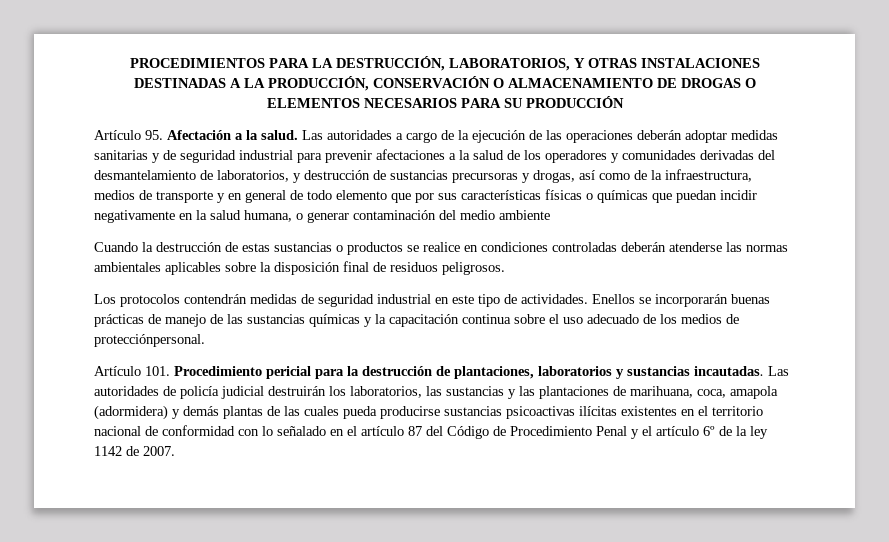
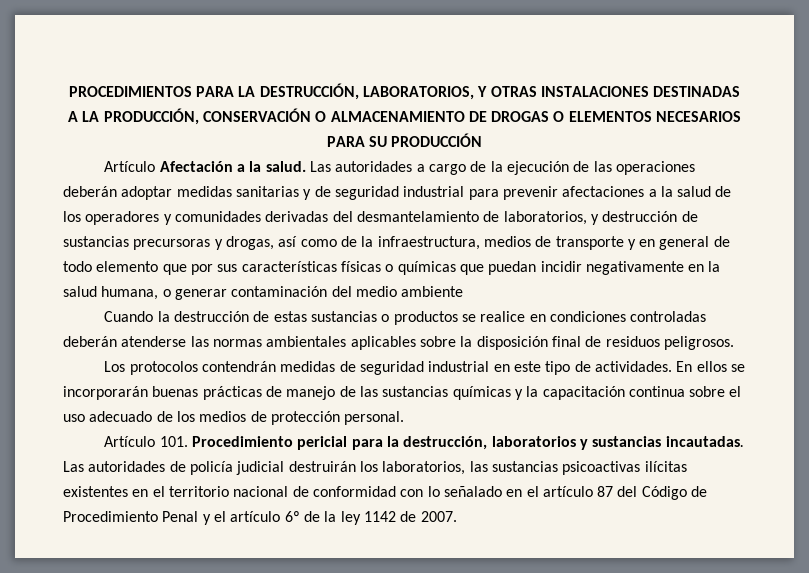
- Artículo 95. Afectación a la salud.
+ Artículo Afectación a la salud.
- Enellos se incorporarán buenas prácticas de manejo de las sustancias químicas y la capacitación continua sobre el uso adecuado de los medios de protecciónpersonal.
+ En ellos se incorporarán buenas prácticas de manejo de las sustancias químicas y la capacitación continua sobre el uso adecuado de los medios de protección personal.
- Artículo 101. Procedimiento pericial para la destrucción de plantaciones, laboratorios y sustancias incautadas.
+ Artículo 101. Procedimiento pericial para la destrucción, laboratorios y sustancias incautadas.
- Las autoridades de policía judicial destruirán los laboratorios, las sustancias y las plantaciones de marihuana, coca, amapola (adormidera) y demás plantas de las cuales pueda producirse sustancias psicoactivas ilícitas existentes en el territorio nacional de conformidad con lo señalado en el artículo 87 del Código de Procedimiento Penal y el artículo 6º de la ley 1142 de 2007.
+ Las autoridades de policía judicial destruirán los laboratorios, las sustancias psicoactivas ilícitas existentes en el territorio nacional de conformidad con lo señalado en el artículo 87 del Código de Procedimiento Penal y el artículo 6º de la ley 1142 de 2007.

